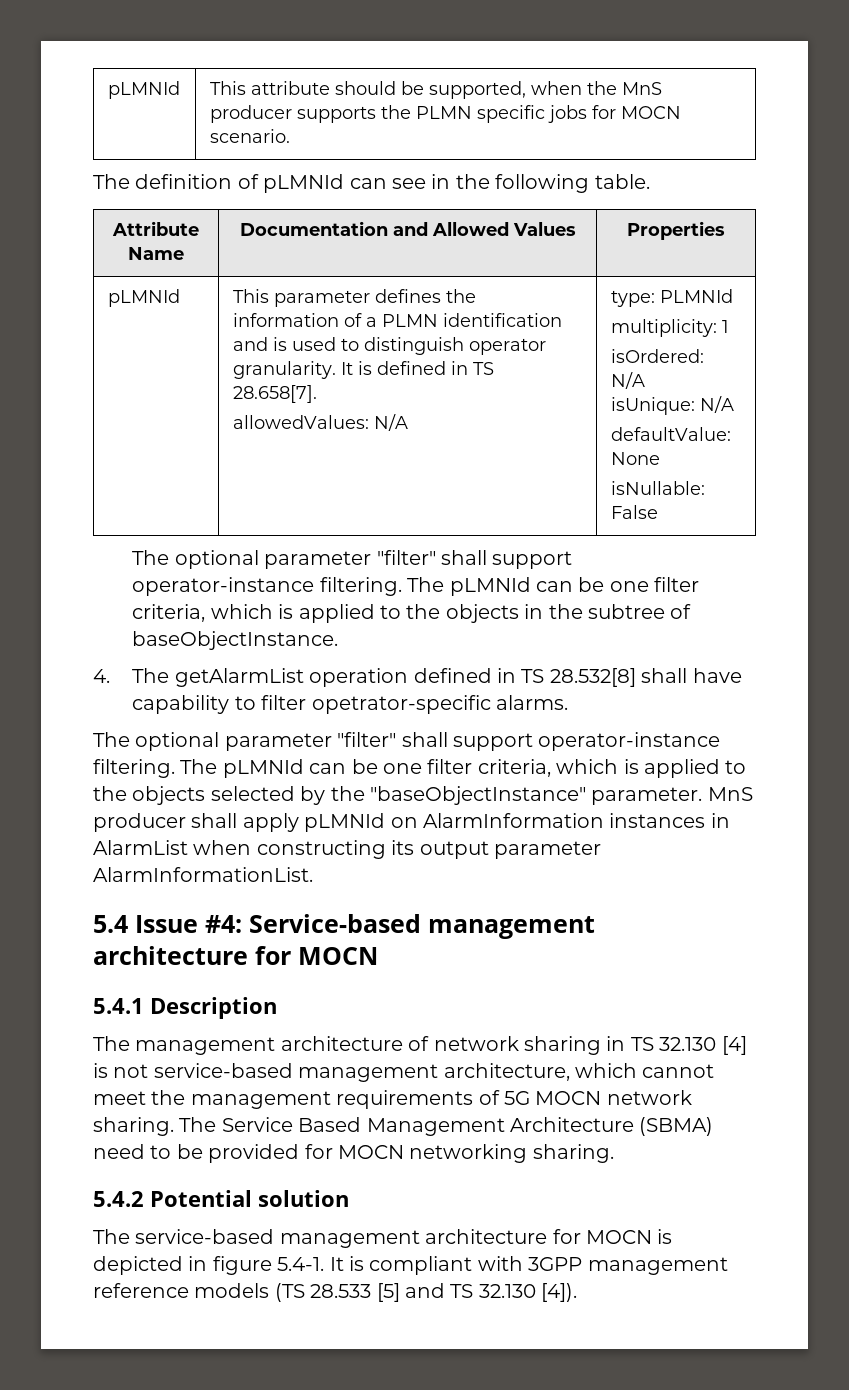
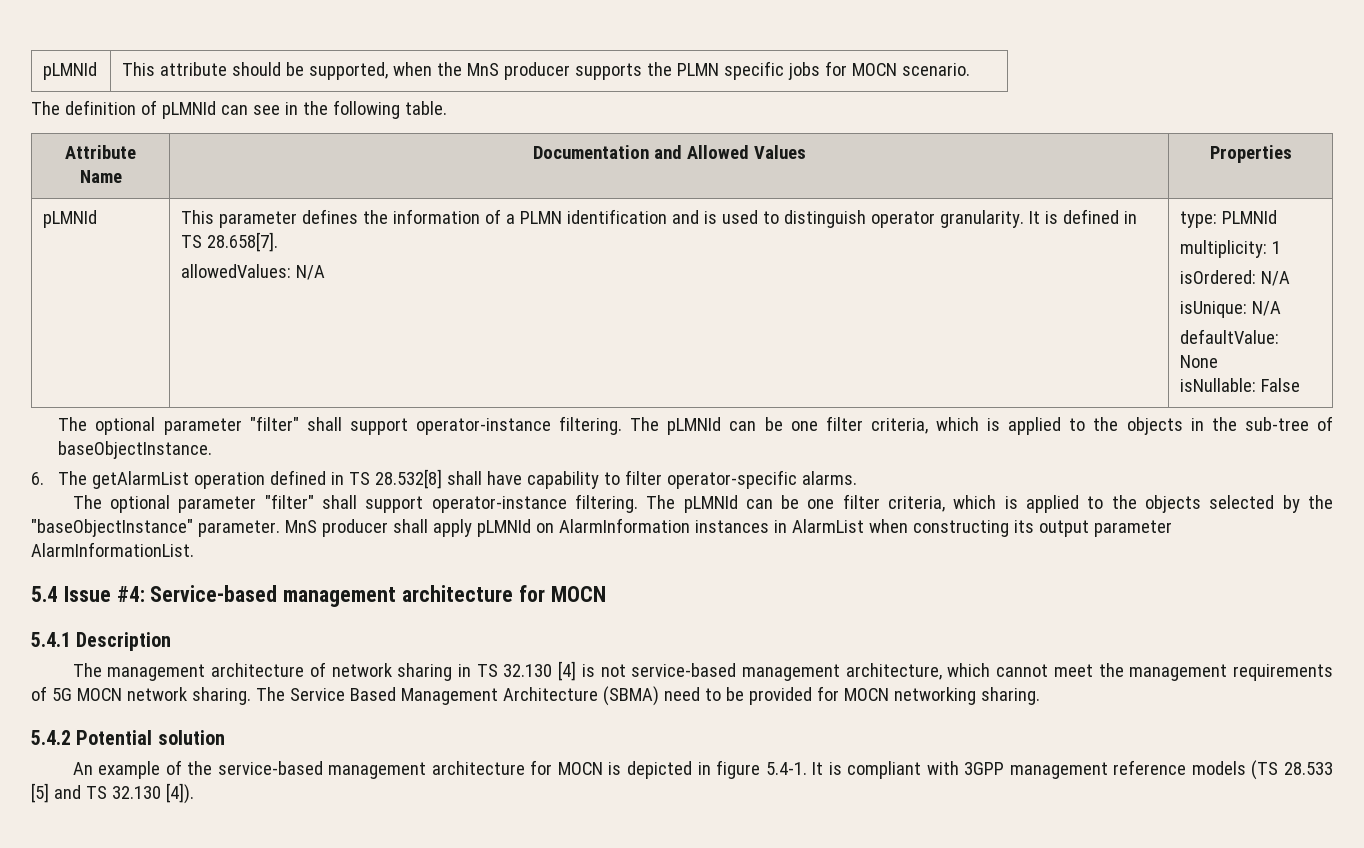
- The pLMNId can be one filter criteria, which is applied to the objects in the subtree of baseObjectInstance.
+ The pLMNId can be one filter criteria, which is applied to the objects in the sub-tree of baseObjectInstance.
- 4. The getAlarmList operation defined in TS 28.532[8] shall have capability to filter opetrator-specific alarms.
+ 6. The getAlarmList operation defined in TS 28.532[8] shall have capability to filter operator-specific alarms.
- The service-based management architecture for MOCN is depicted in figure 5.4-1. It is compliant with 3GPP management reference models (TS 28.533 [5] and TS 32.130 [4]).
+ An example of the service-based management architecture for MOCN is depicted in figure 5.4-1. It is compliant with 3GPP management reference models (TS 28.533 [5] and TS 32.130 [4]).

